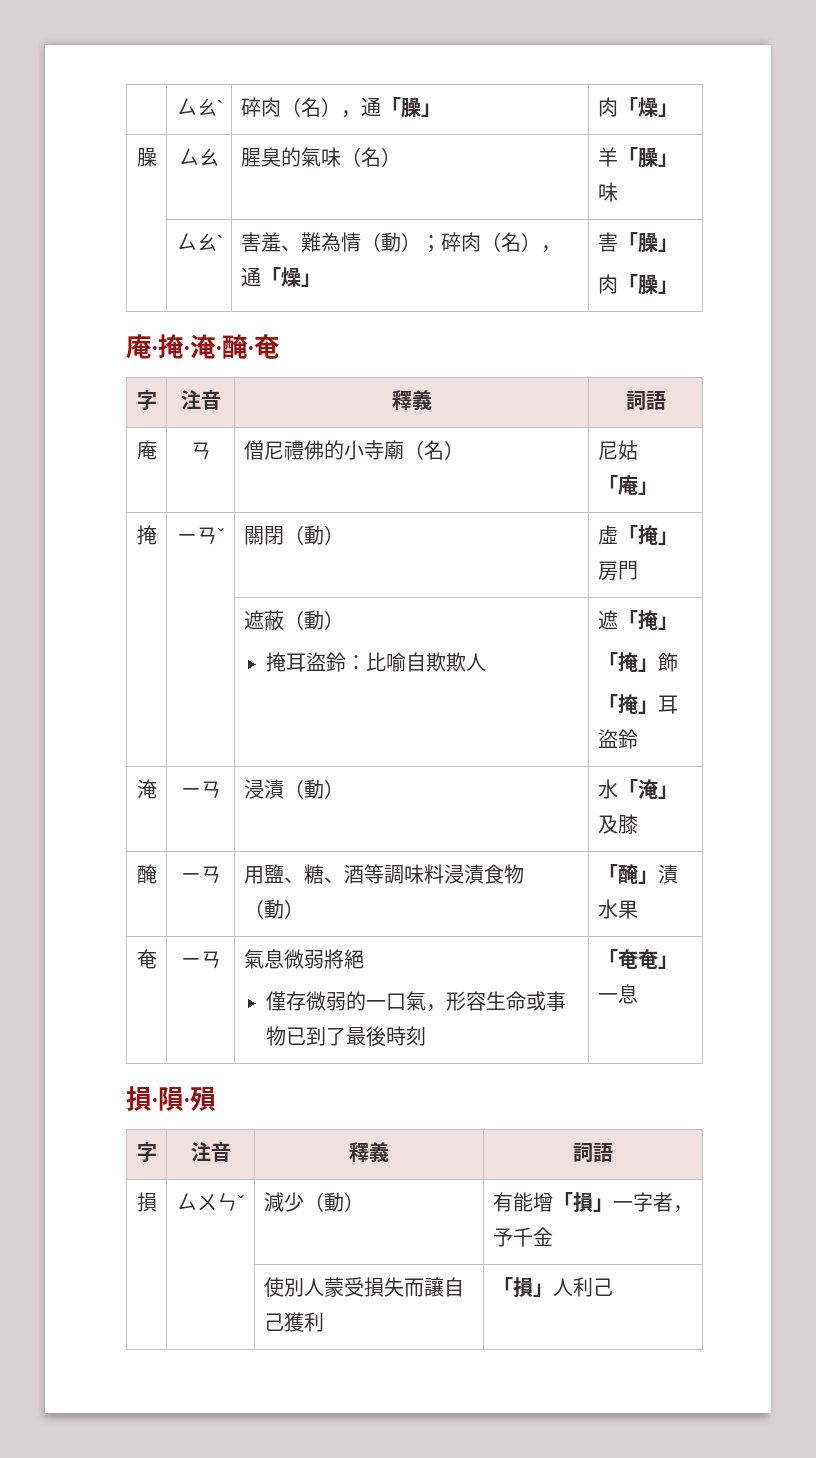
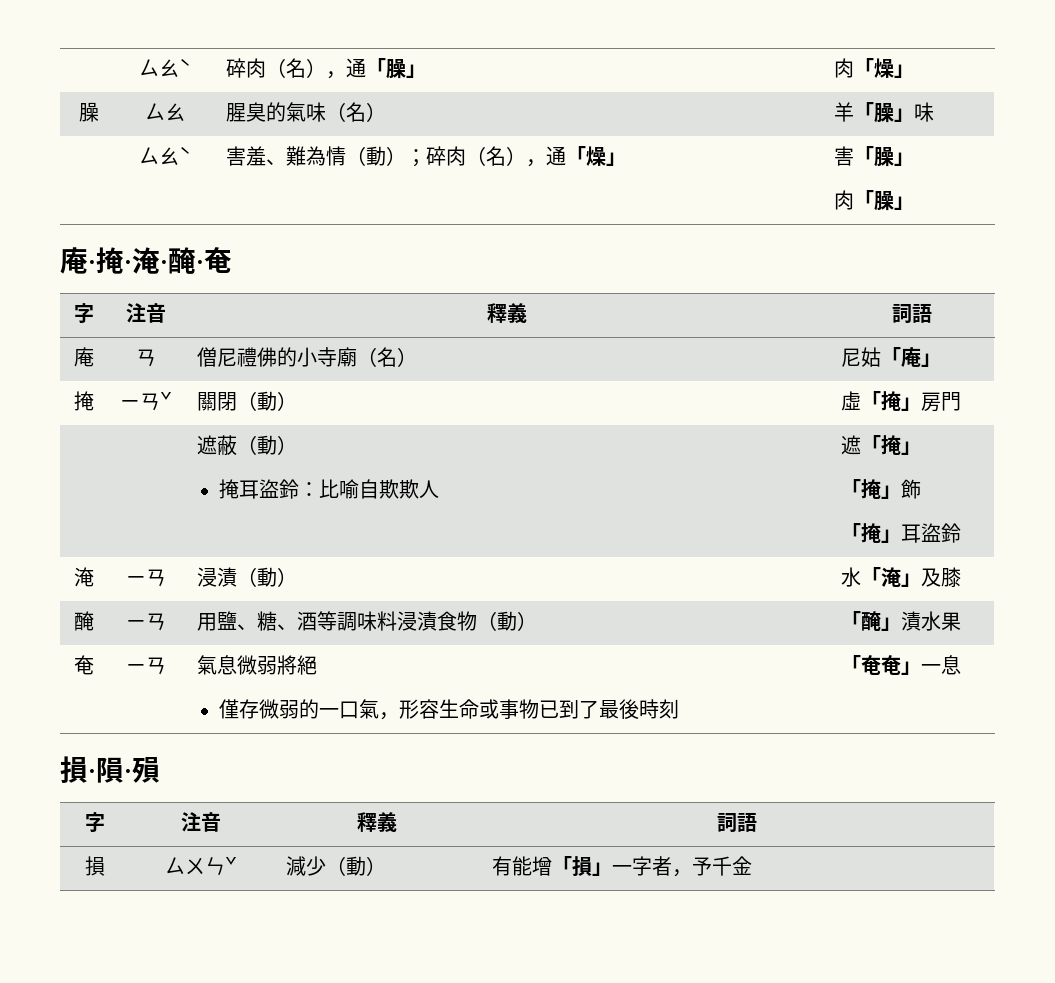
- | | 使別人蒙受損失而讓自己獲利 | 「損」人利己

